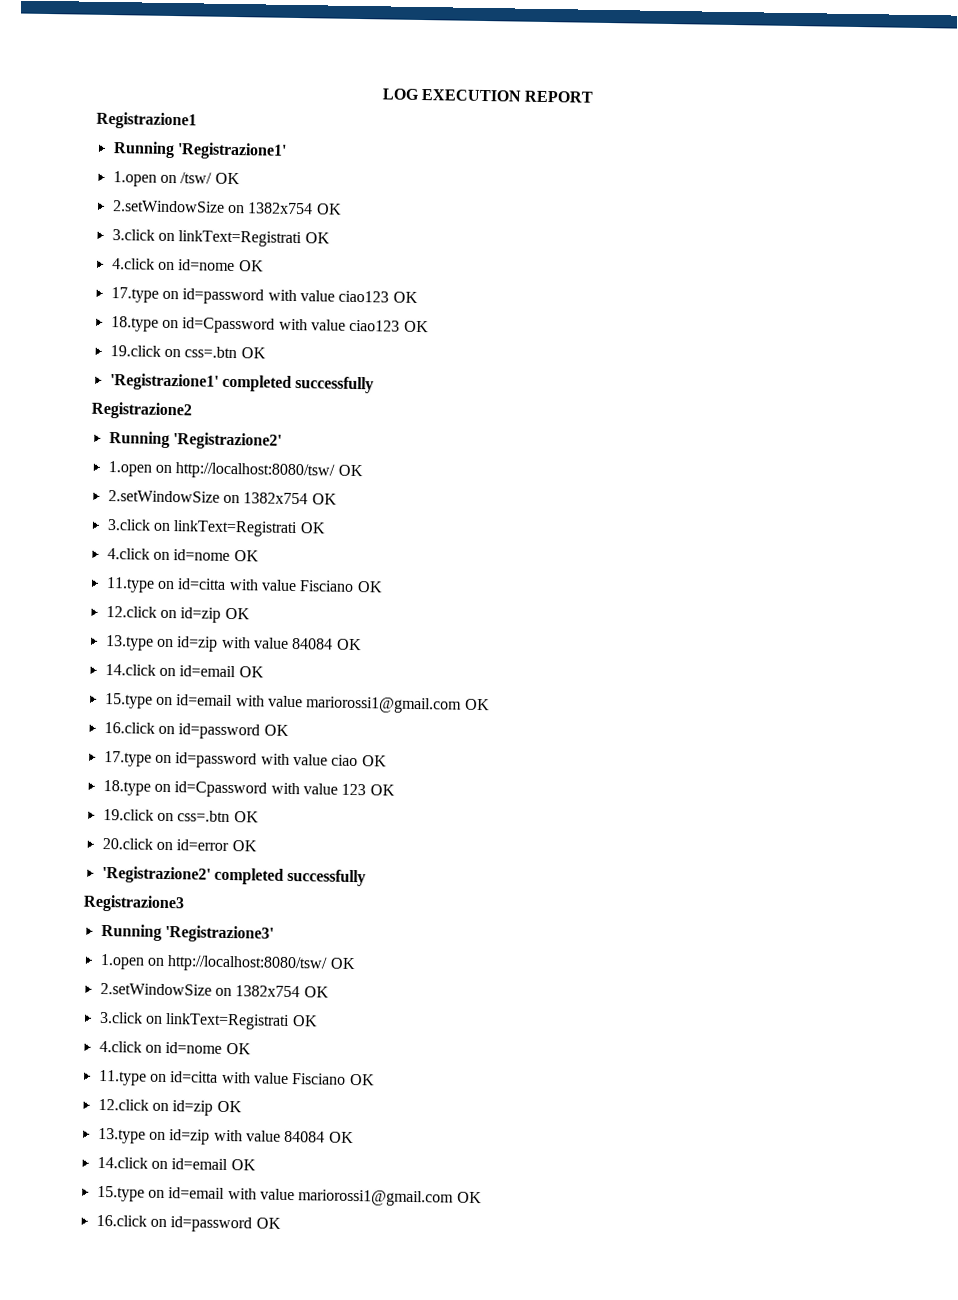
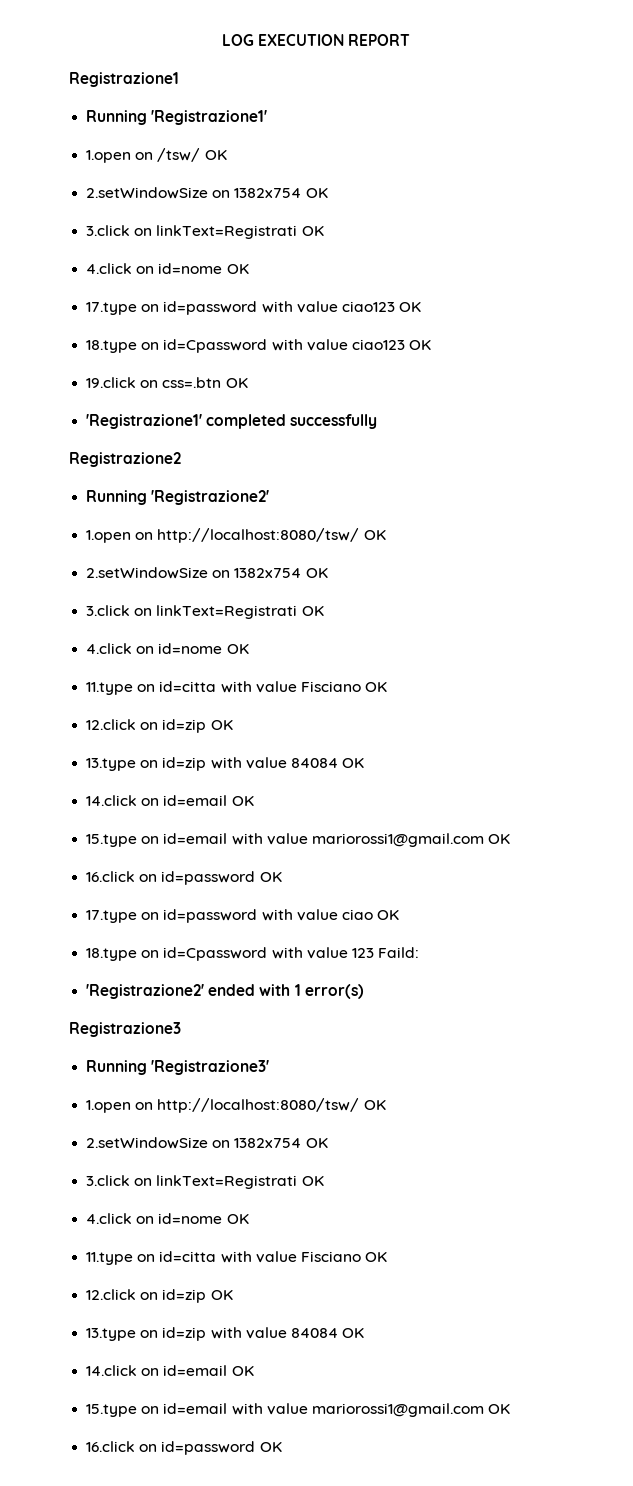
- 18.type on id=Cpassword with value 123 OK
- 19.click on css=.btn OK
- 20.click on id=error OK
- 'Registrazione2' completed successfully
+ 18.type on id=Cpassword with value 123 Faild:
+ 'Registrazione2' ended with 1 error(s)

